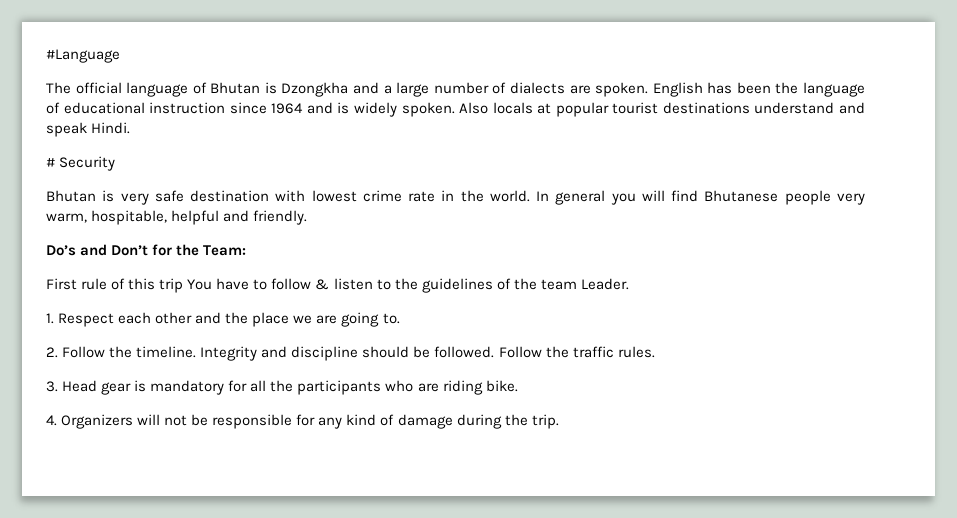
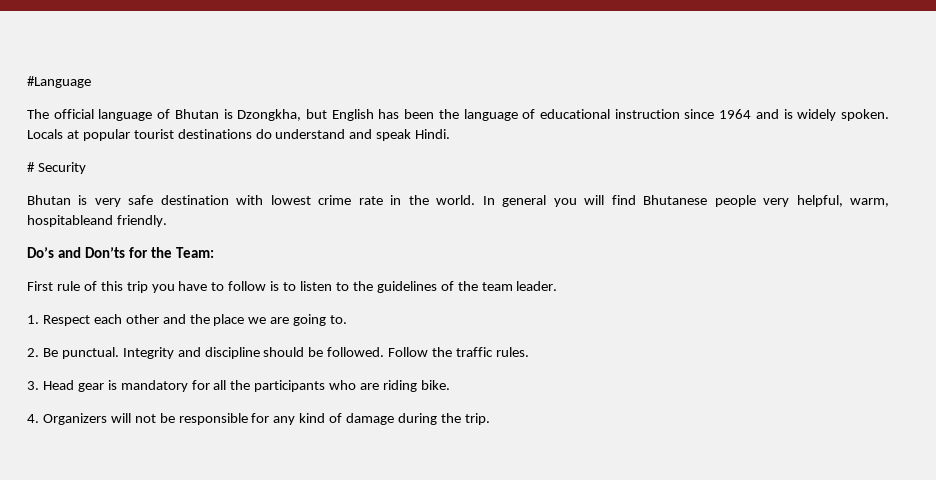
- The official language of Bhutan is Dzongkha and a large number of dialects are spoken. English has been the language of educational instruction since 1964 and is widely spoken.
+ The official language of Bhutan is Dzongkha, but English has been the language of educational instruction since 1964 and is widely spoken.
- Also locals at popular tourist destinations understand and speak Hindi.
+ Locals at popular tourist destinations do understand and speak Hindi.
- In general you will find Bhutanese people very warm, hospitable, helpful and friendly.
+ In general you will find Bhutanese people very helpful, warm, hospitableand friendly.
- Do’s and Don’t for the Team:
+ Do’s and Don’ts for the Team:
- First rule of this trip You have to follow & listen to the guidelines of the team Leader.
+ First rule of this trip you have to follow is to listen to the guidelines of the team leader.
- 2. Follow the timeline.
+ 2. Be punctual.

